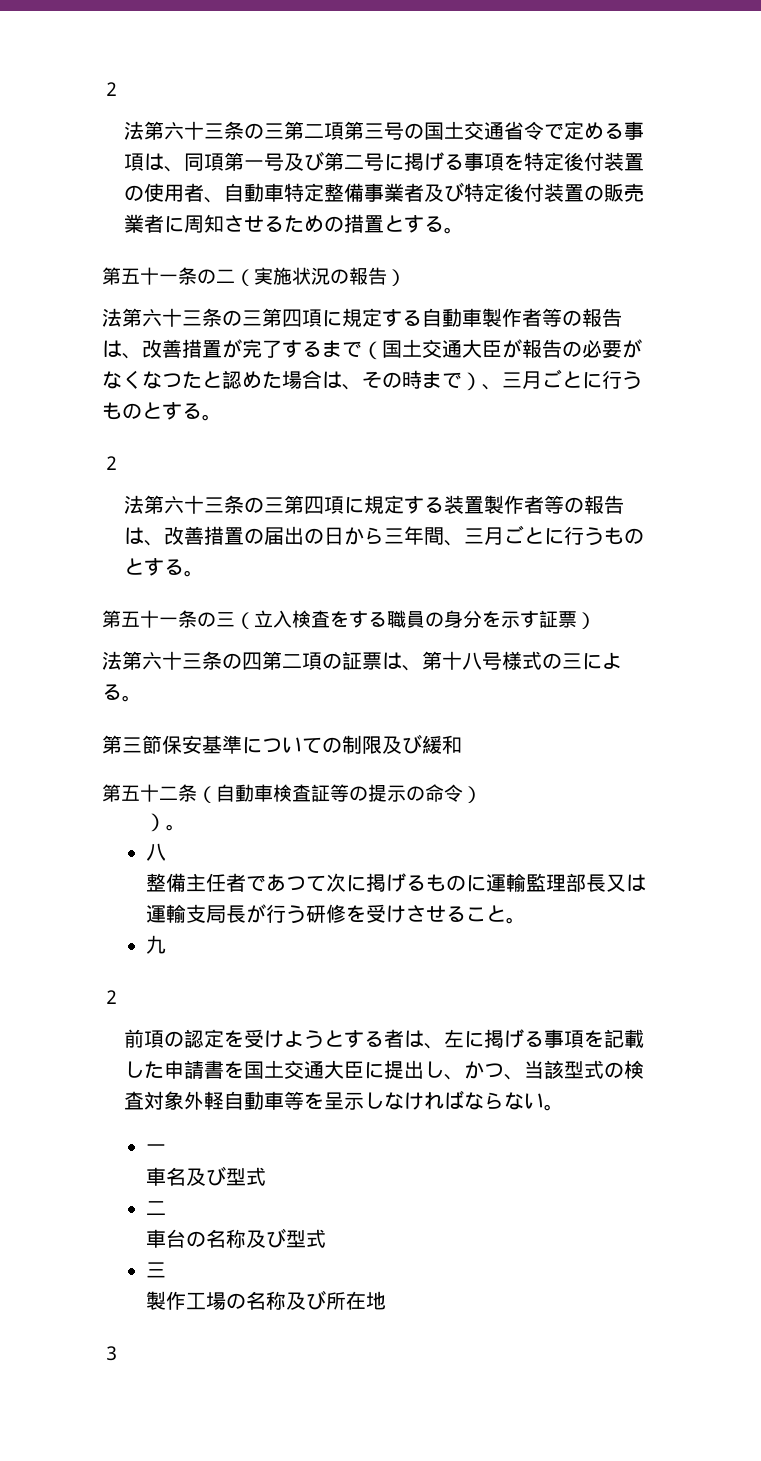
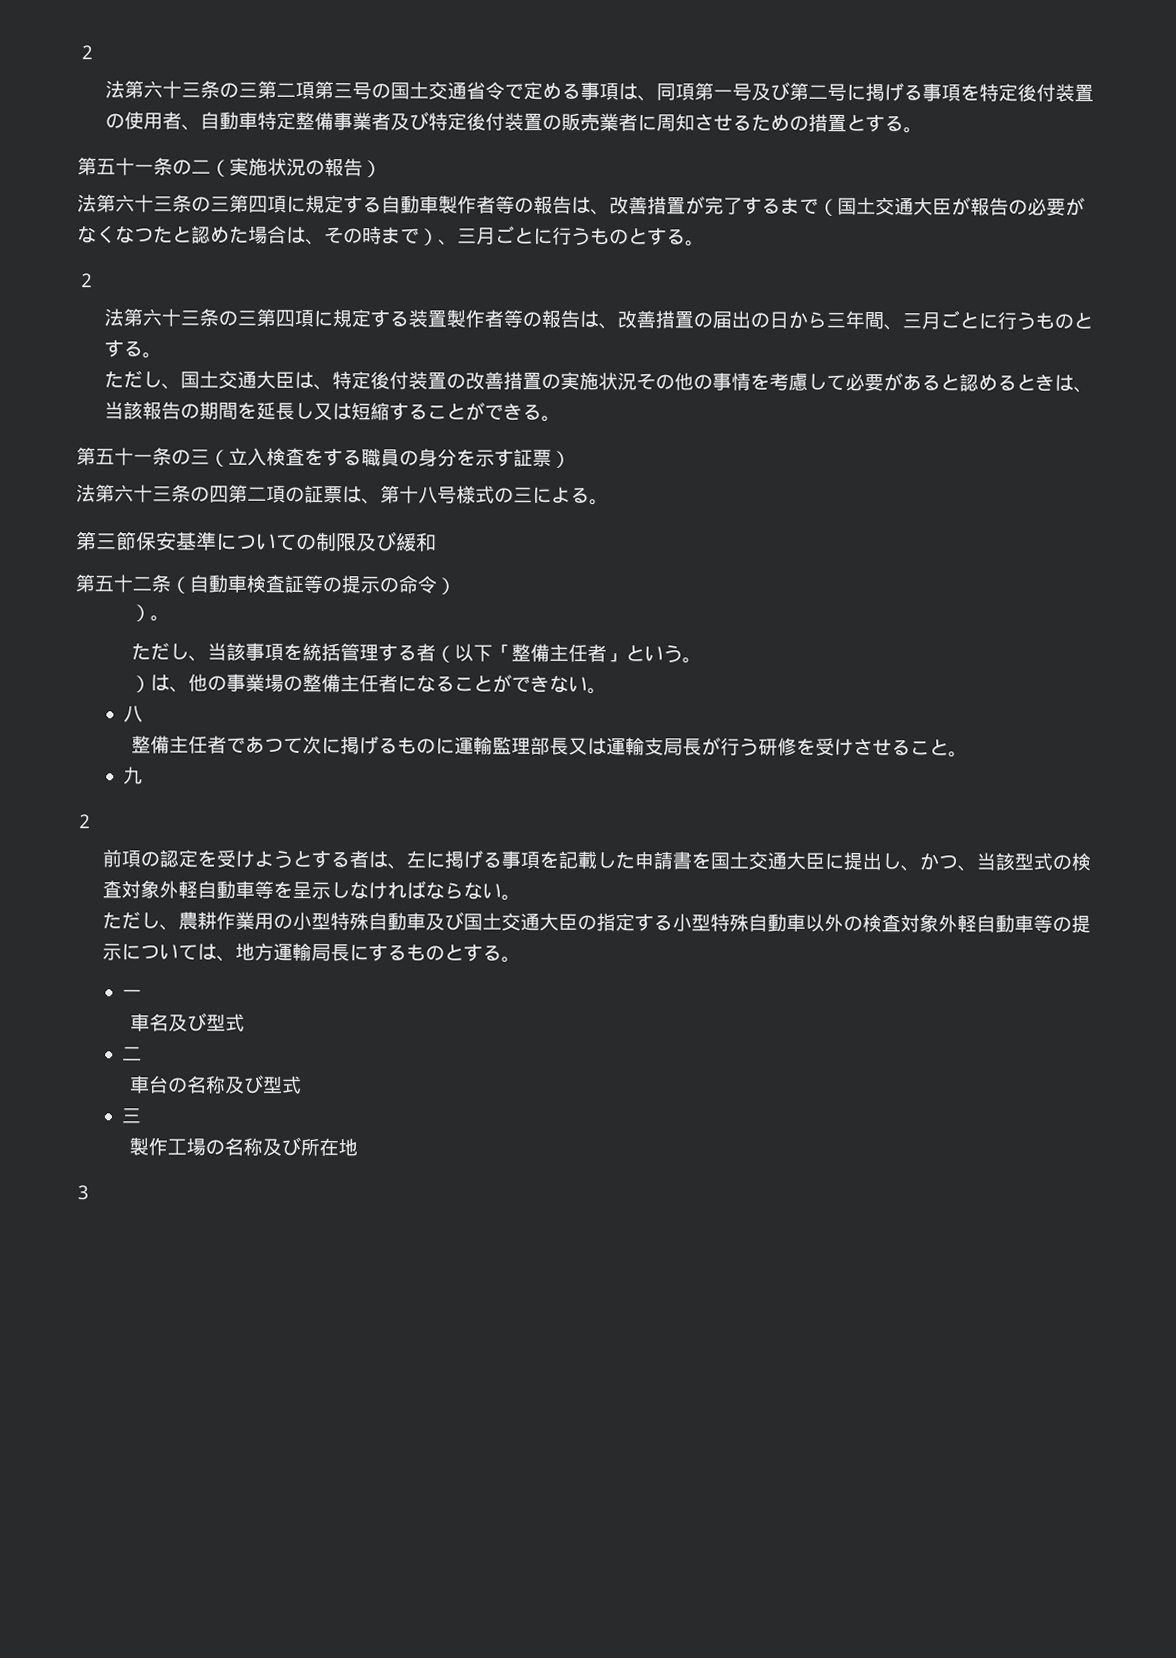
+ ただし、国土交通大臣は、特定後付装置の改善措置の実施状況その他の事情を考慮して必要があると認めるときは、当該報告の期間を延長し又は短縮することができる。
+ ただし、当該事項を統括管理する者（以下「整備主任者」という。
+ ）は、他の事業場の整備主任者になることができない。
+ ただし、農耕作業用の小型特殊自動車及び国土交通大臣の指定する小型特殊自動車以外の検査対象外軽自動車等の提示については、地方運輸局長にするものとする。

